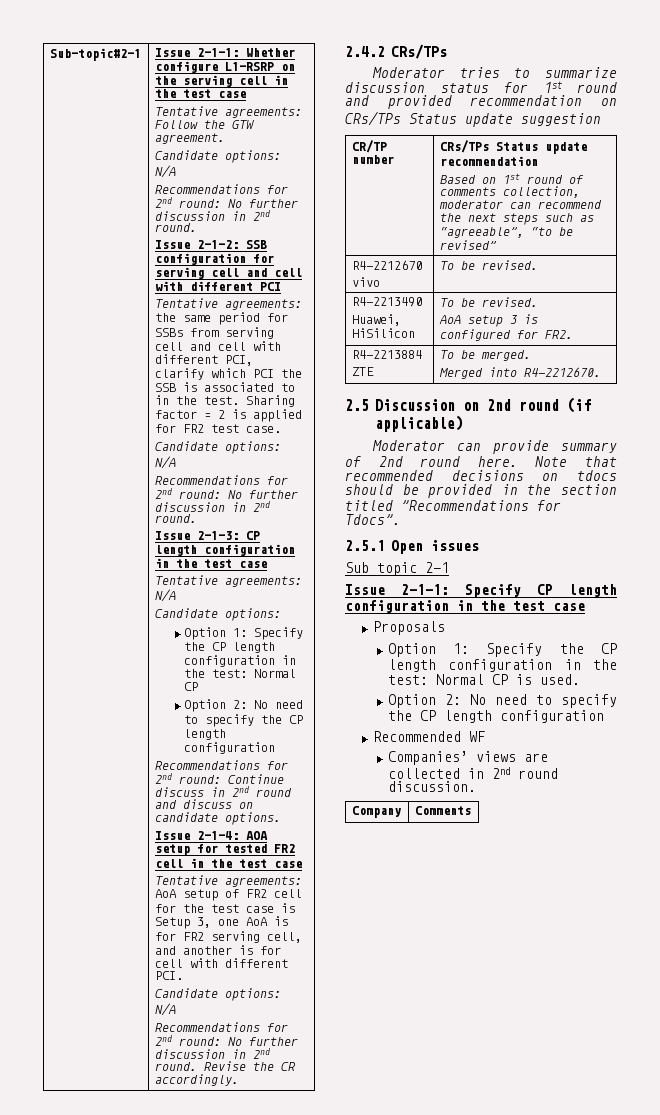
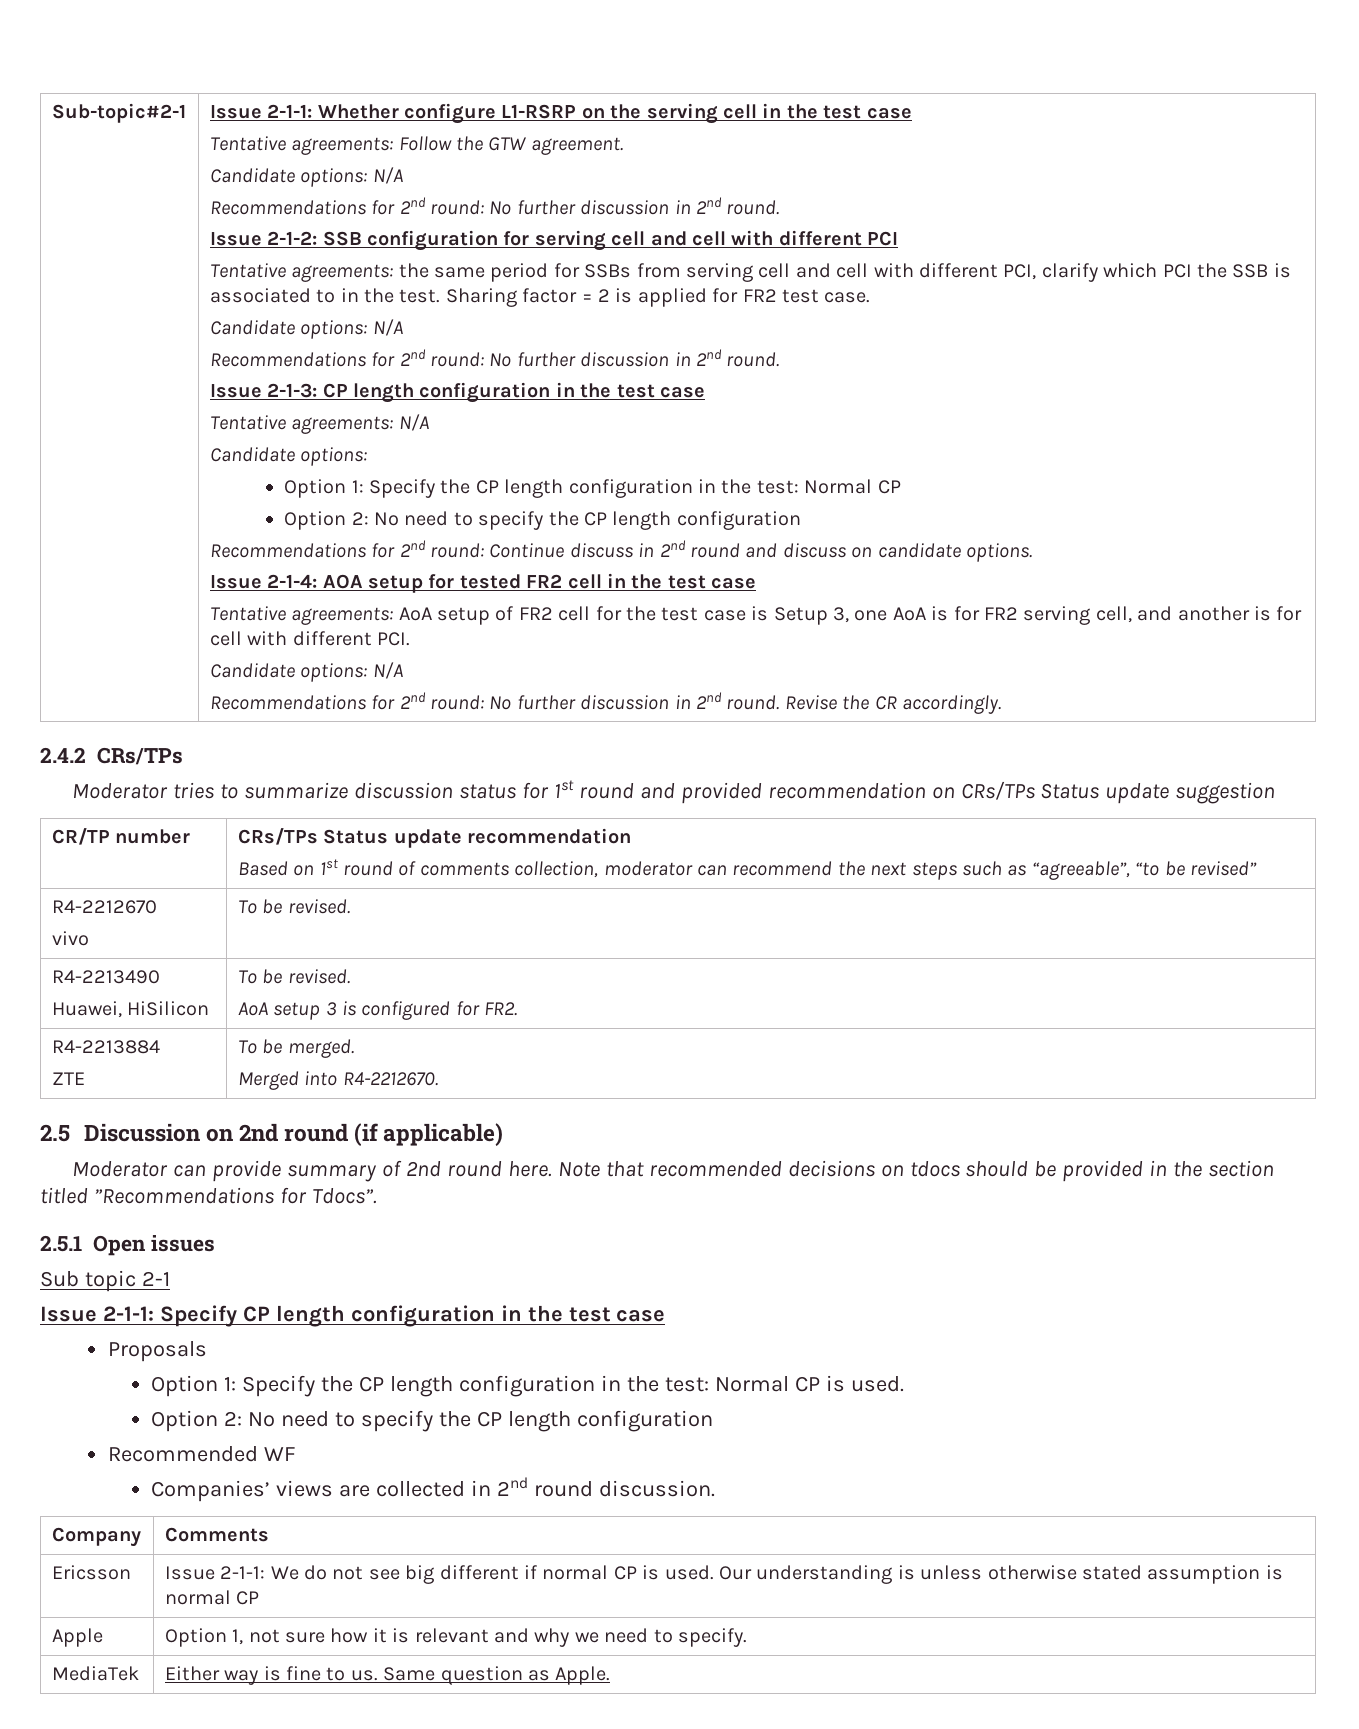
+ Ericsson | Issue 2-1-1: We do not see big different if normal CP is used. Our understanding is unless otherwise stated assumption is normal CP
+ Apple | Option 1, not sure how it is relevant and why we need to specify.
+ MediaTek | Either way is fine to us. Same question as Apple.

